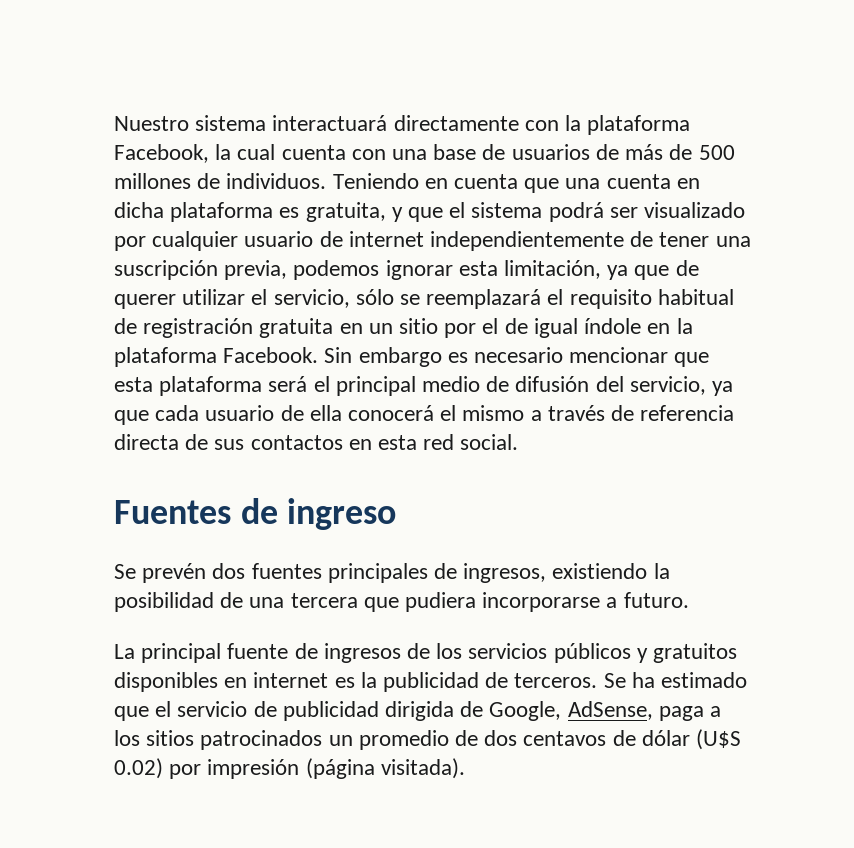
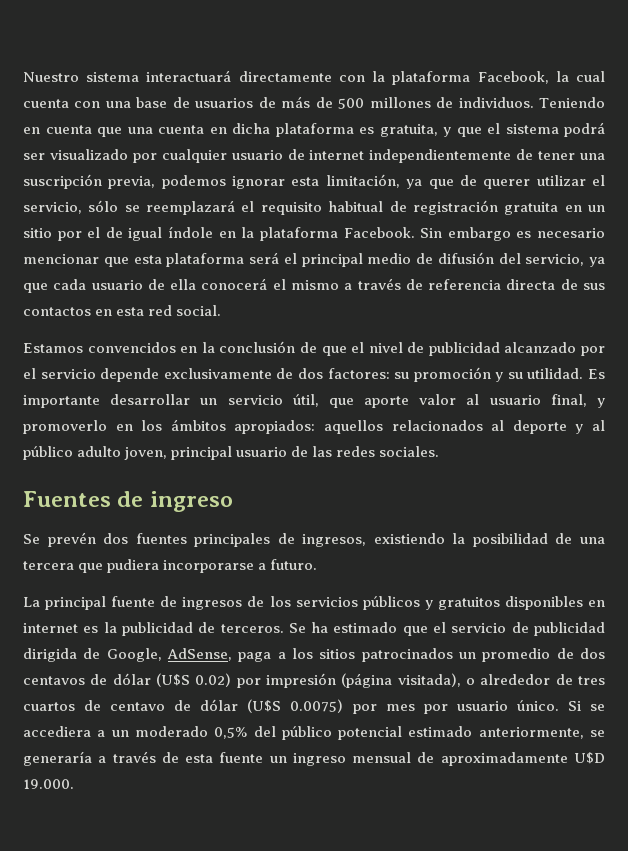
+ Estamos convencidos en la conclusión de que el nivel de publicidad alcanzado por el servicio depende exclusivamente de dos factores: su promoción y su utilidad. Es importante desarrollar un servicio útil, que aporte valor al usuario final, y promoverlo en los ámbitos apropiados: aquellos relacionados al deporte y al público adulto joven, principal usuario de las redes sociales.
- Se ha estimado que el servicio de publicidad dirigida de Google, AdSense, paga a los sitios patrocinados un promedio de dos centavos de dólar (U$S 0.02) por impresión (página visitada).
+ Se ha estimado que el servicio de publicidad dirigida de Google, AdSense, paga a los sitios patrocinados un promedio de dos centavos de dólar (U$S 0.02) por impresión (página visitada), o alrededor de tres cuartos de centavo de dólar (U$S 0.0075) por mes por usuario único. Si se accediera a un moderado 0,5% del público potencial estimado anteriormente, se generaría a través de esta fuente un ingreso mensual de aproximadamente U$D 19.000.

